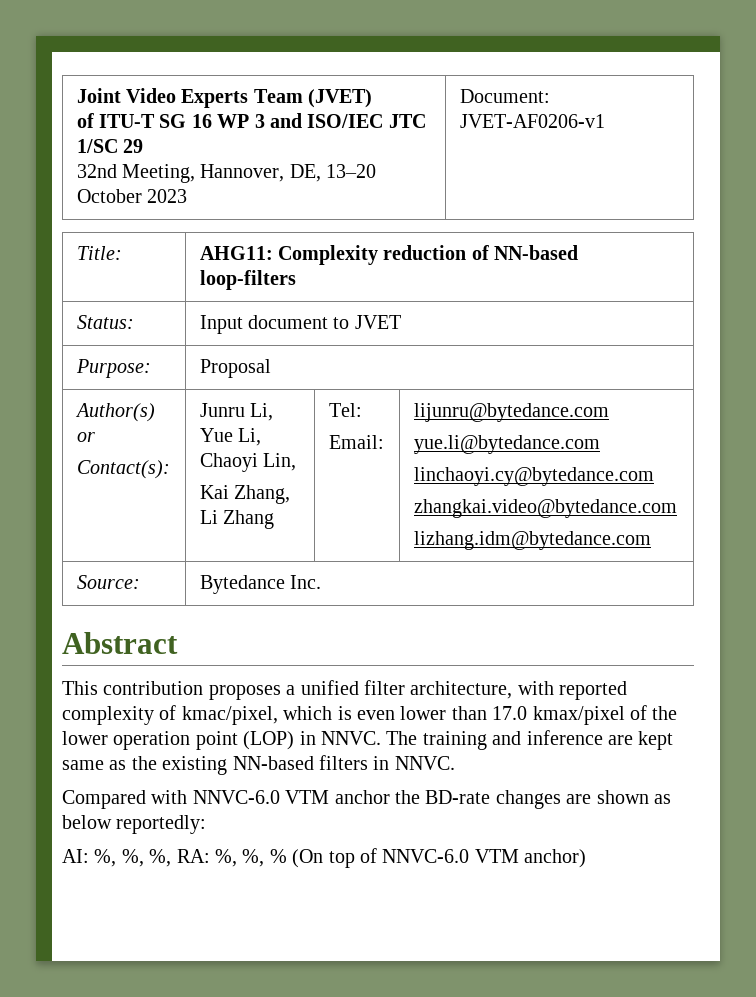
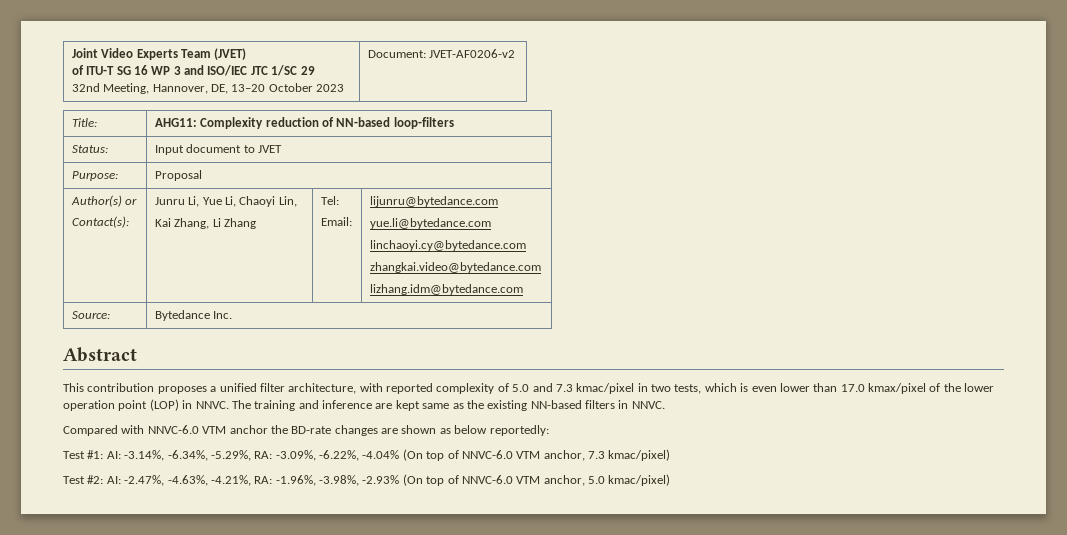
  Joint Video Experts Team (JVET)
  of ITU-T SG 16 WP 3 and ISO/IEC JTC 1/SC 29
- 32nd Meeting, Hannover, DE, 13–20 October 2023 | Document: JVET-AF0206-v1
+ 32nd Meeting, Hannover, DE, 13–20 October 2023 | Document: JVET-AF0206-v2
- This contribution proposes a unified filter architecture, with reported complexity of kmac/pixel, which is even lower than 17.0 kmax/pixel of the lower operation point (LOP) in NNVC.
+ This contribution proposes a unified filter architecture, with reported complexity of 5.0 and 7.3 kmac/pixel in two tests, which is even lower than 17.0 kmax/pixel of the lower operation point (LOP) in NNVC.
- AI: %, %, %, RA: %, %, % (On top of NNVC-6.0 VTM anchor)
+ Test #1: AI: -3.14%, -6.34%, -5.29%, RA: -3.09%, -6.22%, -4.04% (On top of NNVC-6.0 VTM anchor, 7.3 kmac/pixel)
+ Test #2: AI: -2.47%, -4.63%, -4.21%, RA: -1.96%, -3.98%, -2.93% (On top of NNVC-6.0 VTM anchor, 5.0 kmac/pixel)

